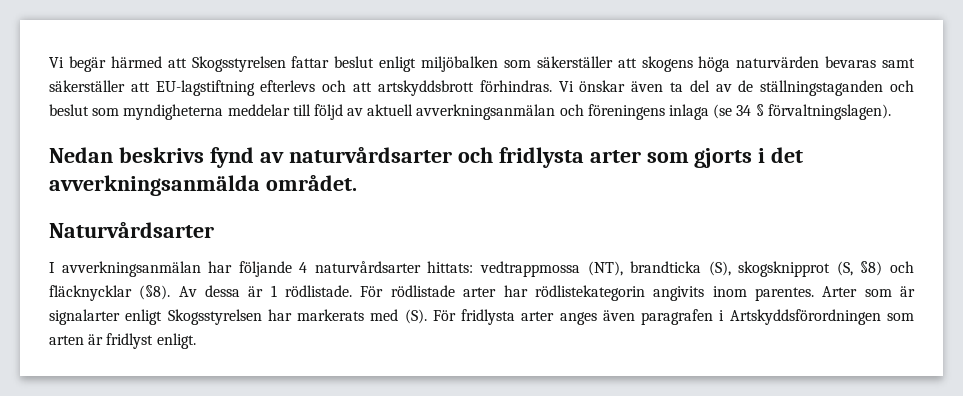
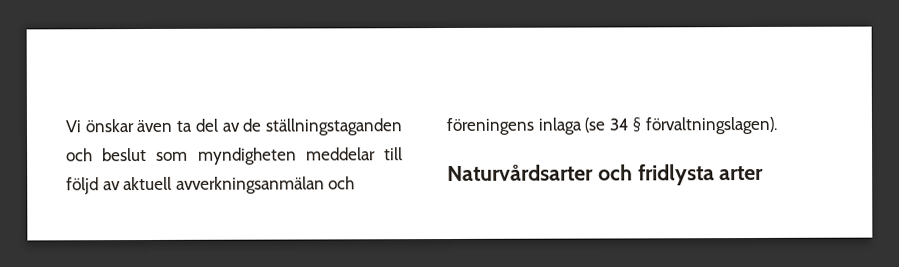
- Vi begär härmed att Skogsstyrelsen fattar beslut enligt miljöbalken som säkerställer att skogens höga naturvärden bevaras samt säkerställer att EU-lagstiftning efterlevs och att artskyddsbrott förhindras. Vi önskar även ta del av de ställningstaganden och beslut som myndigheterna meddelar till följd av aktuell avverkningsanmälan och föreningens inlaga (se 34 § förvaltningslagen).
+ Vi önskar även ta del av de ställningstaganden och beslut som myndigheten meddelar till följd av aktuell avverkningsanmälan och föreningens inlaga (se 34 § förvaltningslagen).
- Nedan beskrivs fynd av naturvårdsarter och fridlysta arter som gjorts i det avverkningsanmälda området.
- Naturvårdsarter
- I avverkningsanmälan har följande 4 naturvårdsarter hittats: vedtrappmossa (NT), brandticka (S), skogsknipprot (S, §8) och fläcknycklar (§8). Av dessa är 1 rödlistade. För rödlistade arter har rödlistekategorin angivits inom parentes. Arter som är signalarter enligt Skogsstyrelsen har markerats med (S). För fridlysta arter anges även paragrafen i Artskyddsförordningen som arten är fridlyst enligt.
+ Naturvårdsarter och fridlysta arter

